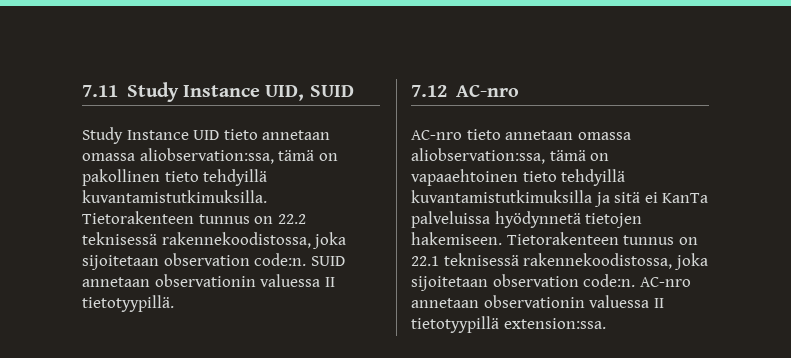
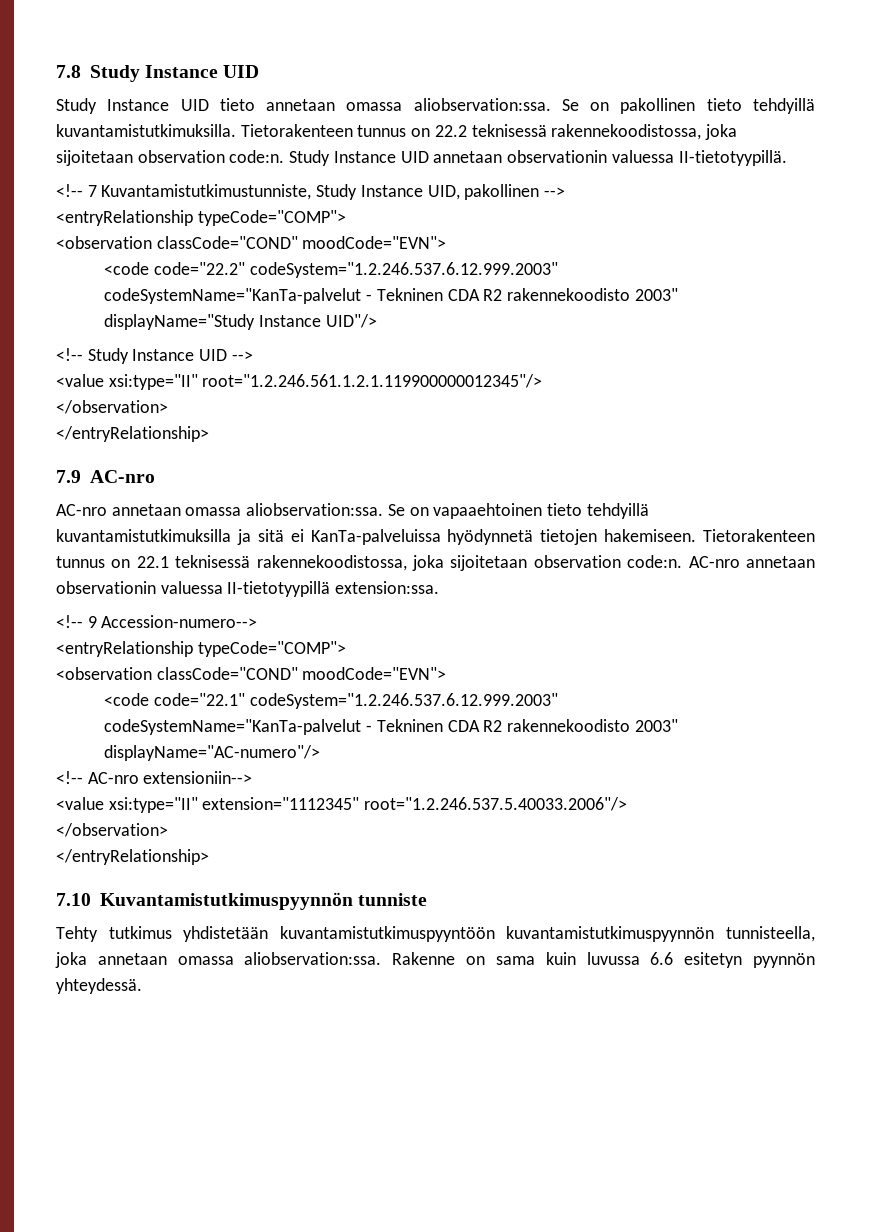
- 7.11 Study Instance UID, SUID
+ 7.8 Study Instance UID
- Study Instance UID tieto annetaan omassa aliobservation:ssa, tämä on pakollinen tieto tehdyillä kuvantamistutkimuksilla.
+ Study Instance UID tieto annetaan omassa aliobservation:ssa. Se on pakollinen tieto tehdyillä kuvantamistutkimuksilla.
- SUID annetaan observationin valuessa II tietotyypillä.
- 7.12 AC-nro
+ Study Instance UID annetaan observationin valuessa II-tietotyypillä.
+ <!-- 7 Kuvantamistutkimustunniste, Study Instance UID, pakollinen -->
+ <entryRelationship typeCode="COMP">
+ <observation classCode="COND" moodCode="EVN">
+ <code code="22.2" codeSystem="1.2.246.537.6.12.999.2003" codeSystemName="KanTa-palvelut - Tekninen CDA R2 rakennekoodisto 2003" displayName="Study Instance UID"/>
+ <!-- Study Instance UID -->
+ <value xsi:type="II" root="1.2.246.561.1.2.1.119900000012345"/>
+ </observation>
+ </entryRelationship>
+ 7.9 AC-nro
- AC-nro tieto annetaan omassa aliobservation:ssa, tämä on vapaaehtoinen tieto tehdyillä kuvantamistutkimuksilla ja sitä ei KanTa palveluissa hyödynnetä tietojen hakemiseen.
+ AC-nro annetaan omassa aliobservation:ssa. Se on vapaaehtoinen tieto tehdyillä kuvantamistutkimuksilla ja sitä ei KanTa-palveluissa hyödynnetä tietojen hakemiseen.
- AC-nro annetaan observationin valuessa II tietotyypillä extension:ssa.
+ AC-nro annetaan observationin valuessa II-tietotyypillä extension:ssa.
+ <!-- 9 Accession-numero-->
+ <entryRelationship typeCode="COMP">
+ <observation classCode="COND" moodCode="EVN">
+ <code code="22.1" codeSystem="1.2.246.537.6.12.999.2003" codeSystemName="KanTa-palvelut - Tekninen CDA R2 rakennekoodisto 2003" displayName="AC-numero"/>
+ <!-- AC-nro extensioniin-->
+ <value xsi:type="II" extension="1112345" root="1.2.246.537.5.40033.2006"/>
+ </observation>
+ </entryRelationship>
+ 7.10 Kuvantamistutkimuspyynnön tunniste
+ Tehty tutkimus yhdistetään kuvantamistutkimuspyyntöön kuvantamistutkimuspyynnön tunnisteella, joka annetaan omassa aliobservation:ssa. Rakenne on sama kuin luvussa 6.6 esitetyn pyynnön yhteydessä.

